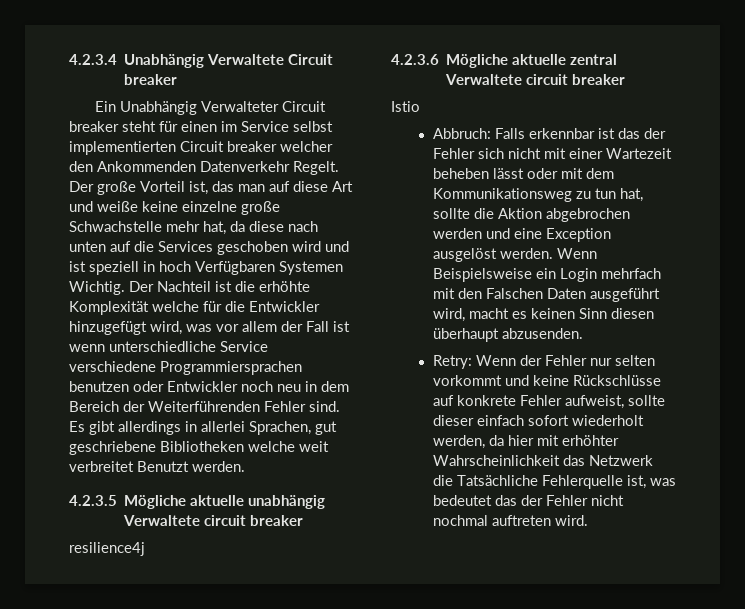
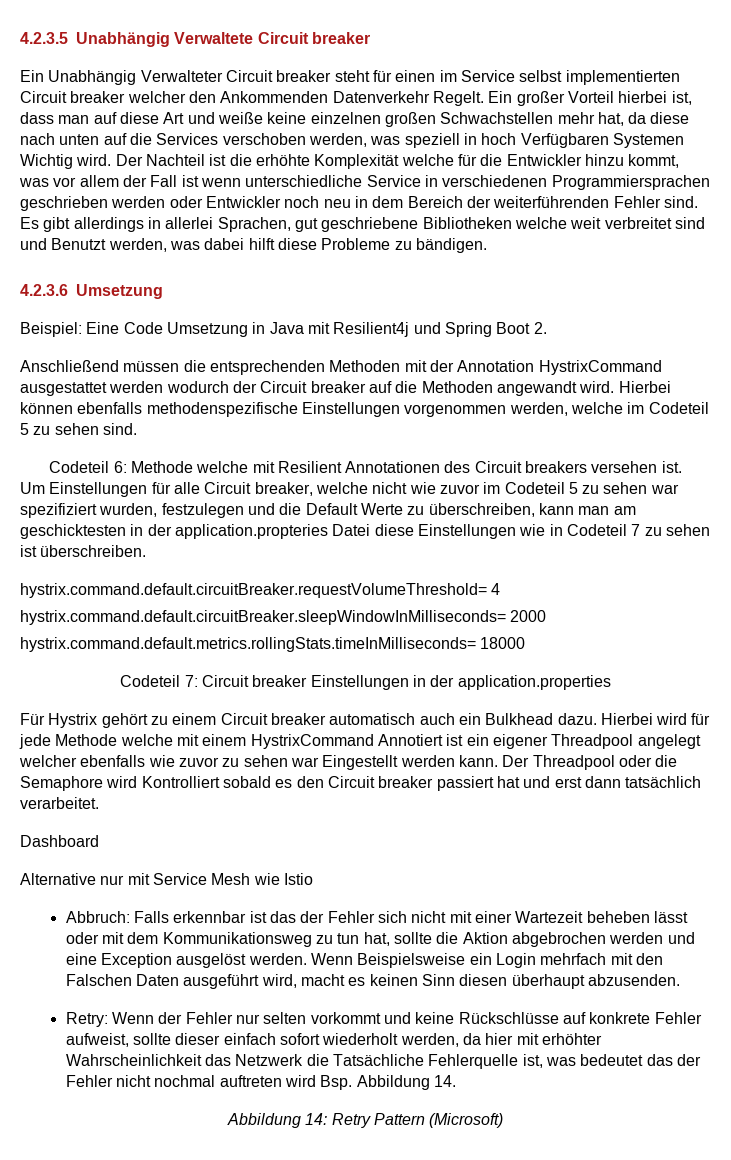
- 4.2.3.4 Unabhängig Verwaltete Circuit breaker
+ 4.2.3.5 Unabhängig Verwaltete Circuit breaker
- Der große Vorteil ist, das man auf diese Art und weiße keine einzelne große Schwachstelle mehr hat, da diese nach unten auf die Services geschoben wird und ist speziell in hoch Verfügbaren Systemen Wichtig.
+ Ein großer Vorteil hierbei ist, dass man auf diese Art und weiße keine einzelnen großen Schwachstellen mehr hat, da diese nach unten auf die Services verschoben werden, was speziell in hoch Verfügbaren Systemen Wichtig wird.
- Der Nachteil ist die erhöhte Komplexität welche für die Entwickler hinzugefügt wird, was vor allem der Fall ist wenn unterschiedliche Service verschiedene Programmiersprachen benutzen oder Entwickler noch neu in dem Bereich der Weiterführenden Fehler sind.
+ Der Nachteil ist die erhöhte Komplexität welche für die Entwickler hinzu kommt, was vor allem der Fall ist wenn unterschiedliche Service in verschiedenen Programmiersprachen geschrieben werden oder Entwickler noch neu in dem Bereich der weiterführenden Fehler sind.
- Es gibt allerdings in allerlei Sprachen, gut geschriebene Bibliotheken welche weit verbreitet Benutzt werden.
- 4.2.3.5 Mögliche aktuelle unabhängig Verwaltete circuit breaker
- resilience4j
- 4.2.3.6 Mögliche aktuelle zentral Verwaltete circuit breaker
- Istio
+ Es gibt allerdings in allerlei Sprachen, gut geschriebene Bibliotheken welche weit verbreitet sind und Benutzt werden, was dabei hilft diese Probleme zu bändigen.
+ 4.2.3.6 Umsetzung
+ Beispiel: Eine Code Umsetzung in Java mit Resilient4j und Spring Boot 2.
+ Anschließend müssen die entsprechenden Methoden mit der Annotation HystrixCommand ausgestattet werden wodurch der Circuit breaker auf die Methoden angewandt wird. Hierbei können ebenfalls methodenspezifische Einstellungen vorgenommen werden, welche im Codeteil 5 zu sehen sind.
+ Codeteil 6: Methode welche mit Resilient Annotationen des Circuit breakers versehen ist.
+ Um Einstellungen für alle Circuit breaker, welche nicht wie zuvor im Codeteil 5 zu sehen war spezifiziert wurden, festzulegen und die Default Werte zu überschreiben, kann man am geschicktesten in der application.propteries Datei diese Einstellungen wie in Codeteil 7 zu sehen ist überschreiben.
+ hystrix.command.default.circuitBreaker.requestVolumeThreshold= 4
+ hystrix.command.default.circuitBreaker.sleepWindowInMilliseconds= 2000
+ hystrix.command.default.metrics.rollingStats.timeInMilliseconds= 18000
+ Codeteil 7: Circuit breaker Einstellungen in der application.properties
+ Für Hystrix gehört zu einem Circuit breaker automatisch auch ein Bulkhead dazu. Hierbei wird für jede Methode welche mit einem HystrixCommand Annotiert ist ein eigener Threadpool angelegt welcher ebenfalls wie zuvor zu sehen war Eingestellt werden kann. Der Threadpool oder die Semaphore wird Kontrolliert sobald es den Circuit breaker passiert hat und erst dann tatsächlich verarbeitet.
+ Dashboard
+ Alternative nur mit Service Mesh wie Istio
- Retry: Wenn der Fehler nur selten vorkommt und keine Rückschlüsse auf konkrete Fehler aufweist, sollte dieser einfach sofort wiederholt werden, da hier mit erhöhter Wahrscheinlichkeit das Netzwerk die Tatsächliche Fehlerquelle ist, was bedeutet das der Fehler nicht nochmal auftreten wird.
+ Retry: Wenn der Fehler nur selten vorkommt und keine Rückschlüsse auf konkrete Fehler aufweist, sollte dieser einfach sofort wiederholt werden, da hier mit erhöhter Wahrscheinlichkeit das Netzwerk die Tatsächliche Fehlerquelle ist, was bedeutet das der Fehler nicht nochmal auftreten wird Bsp. Abbildung 14.
+ Abbildung 14: Retry Pattern (Microsoft)

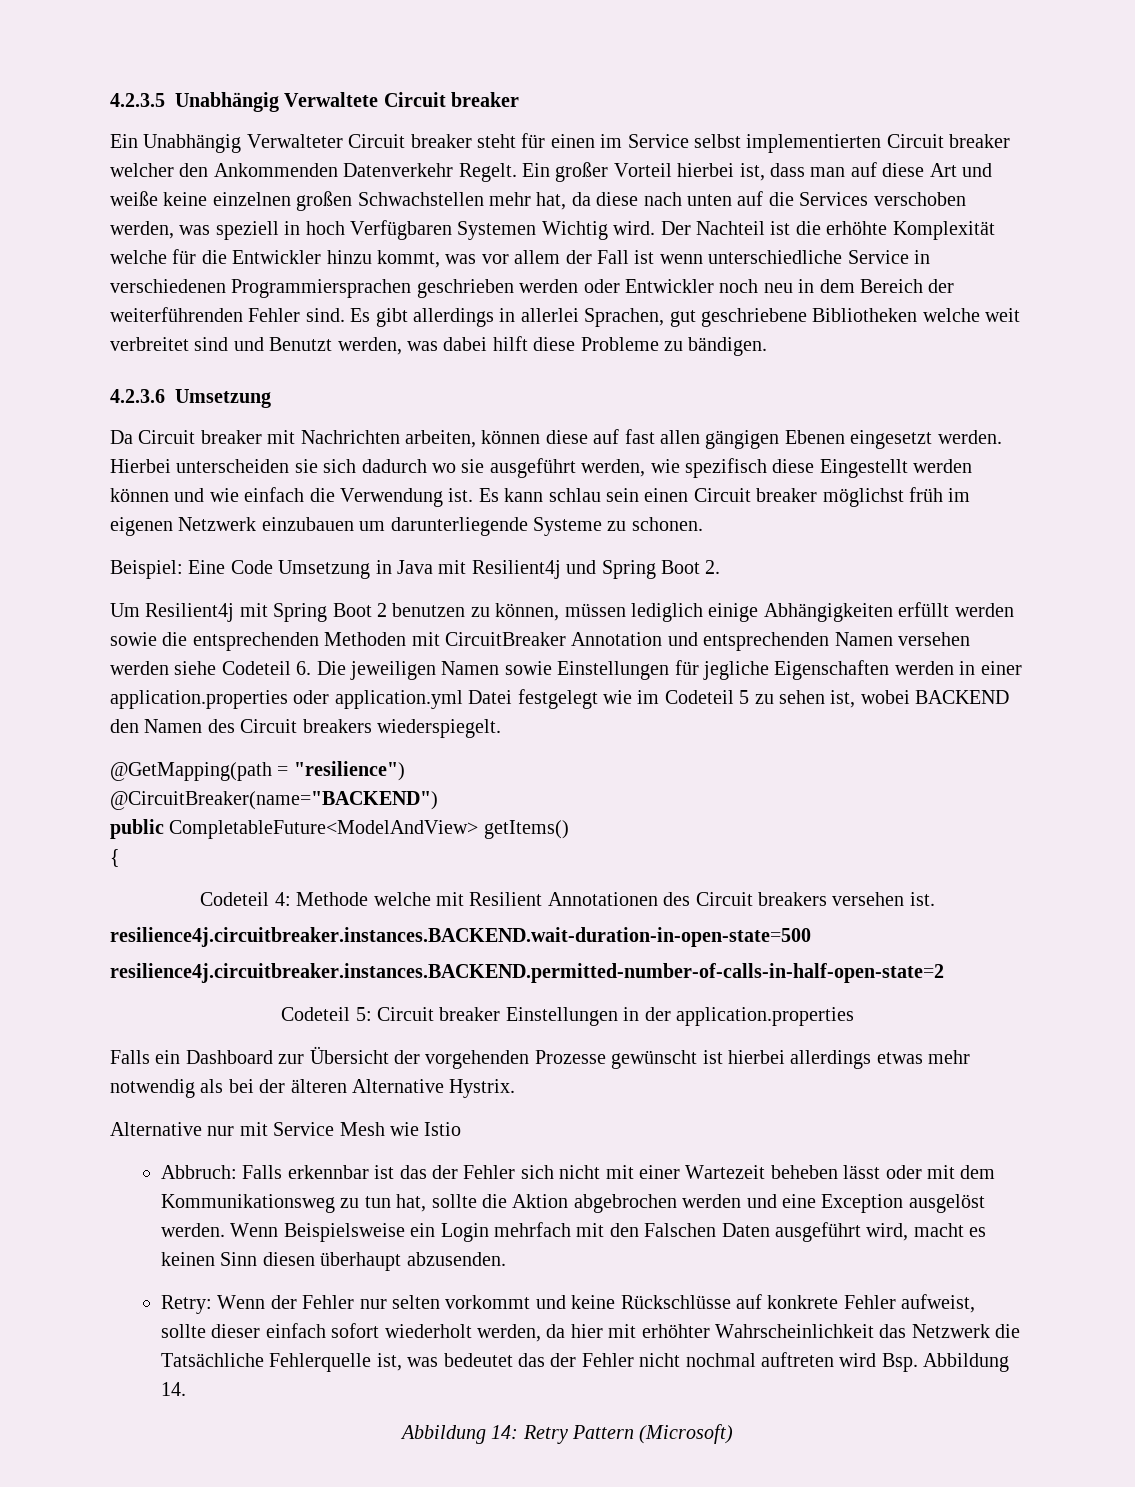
+ Da Circuit breaker mit Nachrichten arbeiten, können diese auf fast allen gängigen Ebenen eingesetzt werden. Hierbei unterscheiden sie sich dadurch wo sie ausgeführt werden, wie spezifisch diese Eingestellt werden können und wie einfach die Verwendung ist. Es kann schlau sein einen Circuit breaker möglichst früh im eigenen Netzwerk einzubauen um darunterliegende Systeme zu schonen.
- Anschließend müssen die entsprechenden Methoden mit der Annotation HystrixCommand ausgestattet werden wodurch der Circuit breaker auf die Methoden angewandt wird. Hierbei können ebenfalls methodenspezifische Einstellungen vorgenommen werden, welche im Codeteil 5 zu sehen sind.
- Codeteil 6: Methode welche mit Resilient Annotationen des Circuit breakers versehen ist.
+ Um Resilient4j mit Spring Boot 2 benutzen zu können, müssen lediglich einige Abhängigkeiten erfüllt werden sowie die entsprechenden Methoden mit CircuitBreaker Annotation und entsprechenden Namen versehen werden siehe Codeteil 6. Die jeweiligen Namen sowie Einstellungen für jegliche Eigenschaften werden in einer application.properties oder application.yml Datei festgelegt wie im Codeteil 5 zu sehen ist, wobei BACKEND den Namen des Circuit breakers wiederspiegelt.
+ @GetMapping(path = "resilience")
+ @CircuitBreaker(name="BACKEND")
+ public CompletableFuture<ModelAndView> getItems()
+ {
+ Codeteil 4: Methode welche mit Resilient Annotationen des Circuit breakers versehen ist.
- Um Einstellungen für alle Circuit breaker, welche nicht wie zuvor im Codeteil 5 zu sehen war spezifiziert wurden, festzulegen und die Default Werte zu überschreiben, kann man am geschicktesten in der application.propteries Datei diese Einstellungen wie in Codeteil 7 zu sehen ist überschreiben.
- hystrix.command.default.circuitBreaker.requestVolumeThreshold= 4
- hystrix.command.default.circuitBreaker.sleepWindowInMilliseconds= 2000
- hystrix.command.default.metrics.rollingStats.timeInMilliseconds= 18000
- Codeteil 7: Circuit breaker Einstellungen in der application.properties
+ resilience4j.circuitbreaker.instances.BACKEND.wait-duration-in-open-state=500
+ resilience4j.circuitbreaker.instances.BACKEND.permitted-number-of-calls-in-half-open-state=2
+ Codeteil 5: Circuit breaker Einstellungen in der application.properties
- Für Hystrix gehört zu einem Circuit breaker automatisch auch ein Bulkhead dazu. Hierbei wird für jede Methode welche mit einem HystrixCommand Annotiert ist ein eigener Threadpool angelegt welcher ebenfalls wie zuvor zu sehen war Eingestellt werden kann. Der Threadpool oder die Semaphore wird Kontrolliert sobald es den Circuit breaker passiert hat und erst dann tatsächlich verarbeitet.
- Dashboard
+ Falls ein Dashboard zur Übersicht der vorgehenden Prozesse gewünscht ist hierbei allerdings etwas mehr notwendig als bei der älteren Alternative Hystrix.

